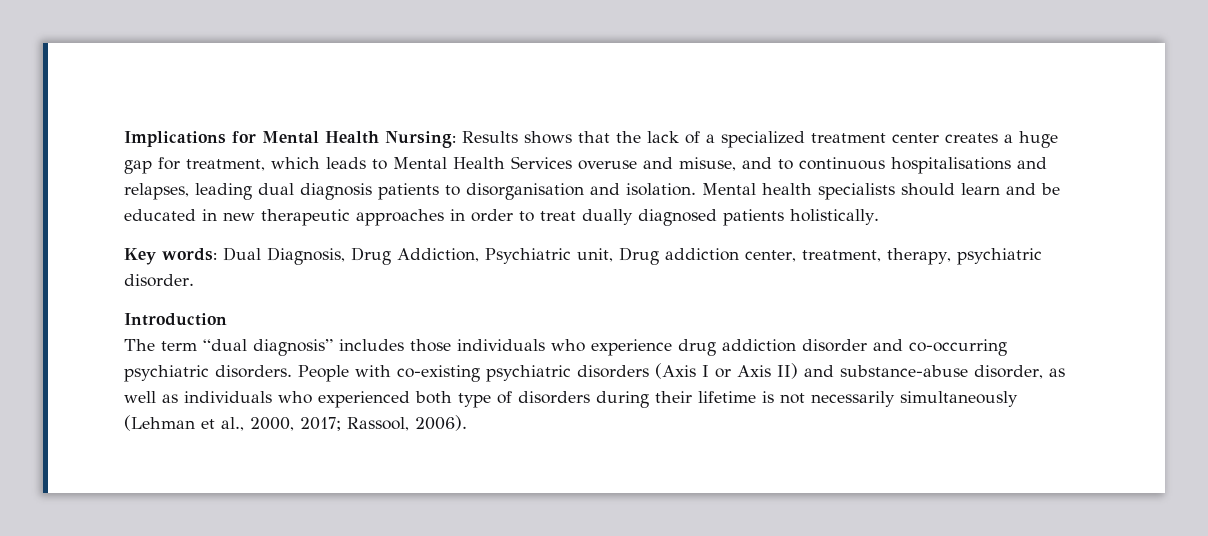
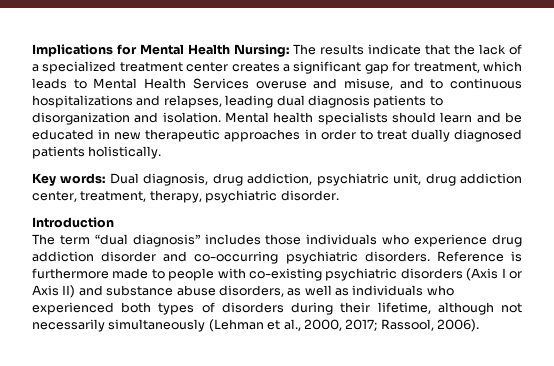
- Implications for Mental Health Nursing: Results shows that the lack of a specialized treatment center creates a huge gap for treatment, which leads to Mental Health Services overuse and misuse, and to continuous hospitalisations and relapses, leading dual diagnosis patients to disorganisation and isolation.
+ Implications for Mental Health Nursing: The results indicate that the lack of a specialized treatment center creates a significant gap for treatment, which leads to Mental Health Services overuse and misuse, and to continuous hospitalizations and relapses, leading dual diagnosis patients to disorganization and isolation.
- Key words: Dual Diagnosis, Drug Addiction, Psychiatric unit, Drug addiction center, treatment, therapy, psychiatric disorder.
+ Key words: Dual diagnosis, drug addiction, psychiatric unit, drug addiction center, treatment, therapy, psychiatric disorder.
- People with co-existing psychiatric disorders (Axis I or Axis II) and substance-abuse disorder, as well as individuals who experienced both type of disorders during their lifetime is not necessarily simultaneously (Lehman et al., 2000, 2017; Rassool, 2006).
+ Reference is furthermore made to people with co-existing psychiatric disorders (Axis I or Axis II) and substance abuse disorders, as well as individuals who experienced both types of disorders during their lifetime, although not necessarily simultaneously (Lehman et al., 2000, 2017; Rassool, 2006).

